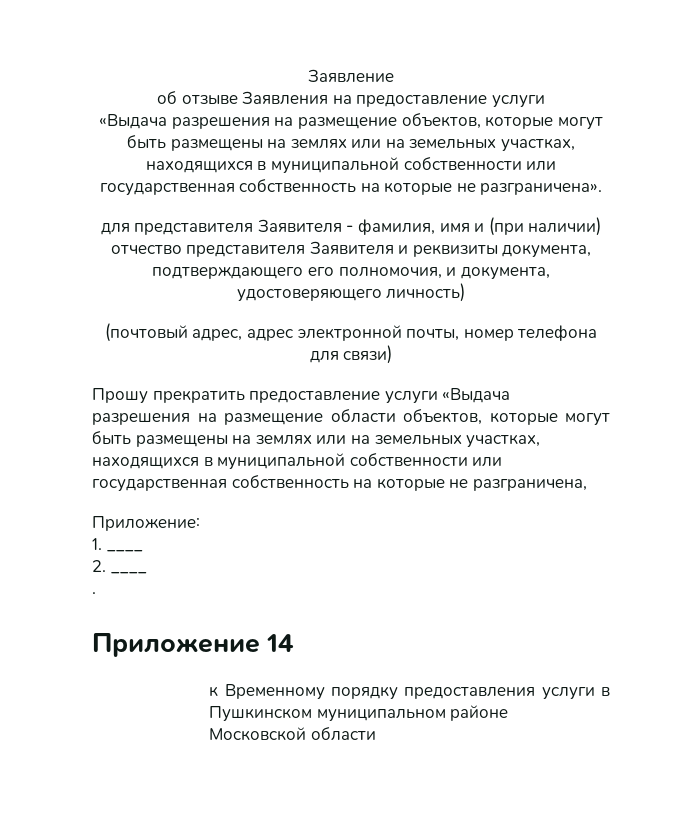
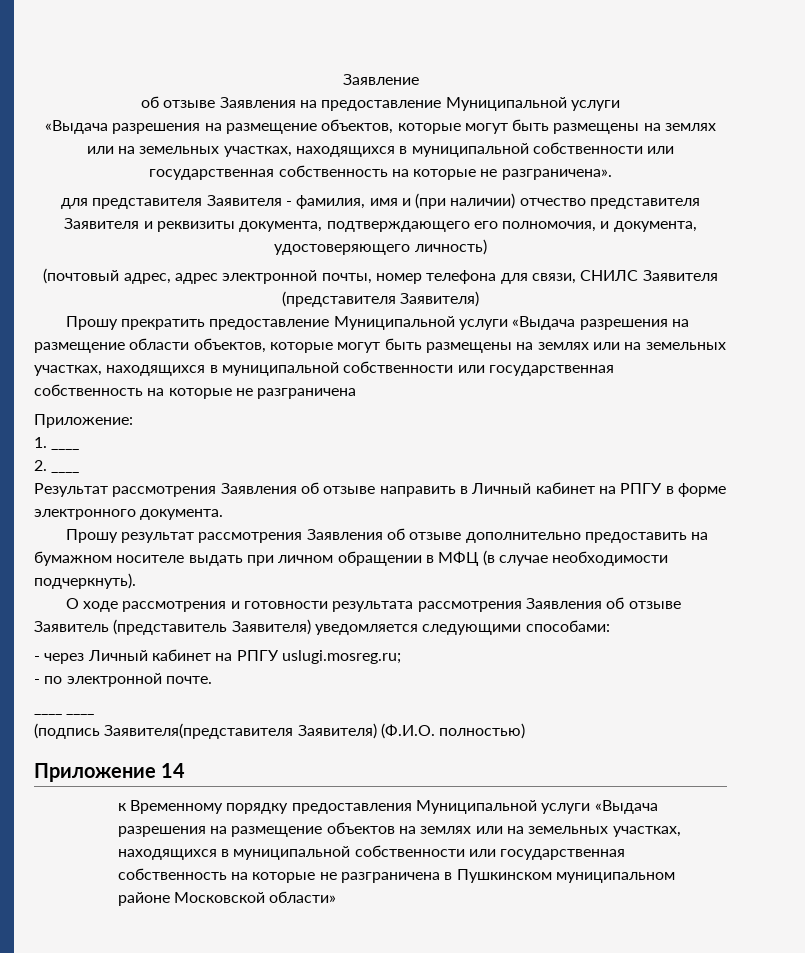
- об отзыве Заявления на предоставление услуги
+ об отзыве Заявления на предоставление Муниципальной услуги
- (почтовый адрес, адрес электронной почты, номер телефона для связи)
+ (почтовый адрес, адрес электронной почты, номер телефона для связи, СНИЛС Заявителя (представителя Заявителя)
- Прошу прекратить предоставление услуги «Выдача разрешения на размещение области объектов, которые могут быть размещены на землях или на земельных участках, находящихся в муниципальной собственности или государственная собственность на которые не разграничена,
+ Прошу прекратить предоставление Муниципальной услуги «Выдача разрешения на размещение области объектов, которые могут быть размещены на землях или на земельных участках, находящихся в муниципальной собственности или государственная собственность на которые не разграничена
- .
+ Результат рассмотрения Заявления об отзыве направить в Личный кабинет на РПГУ в форме электронного документа.
+ Прошу результат рассмотрения Заявления об отзыве дополнительно предоставить на бумажном носителе выдать при личном обращении в МФЦ (в случае необходимости подчеркнуть).
+ О ходе рассмотрения и готовности результата рассмотрения Заявления об отзыве Заявитель (представитель Заявителя) уведомляется следующими способами:
+ - через Личный кабинет на РПГУ uslugi.mosreg.ru;
+ - по электронной почте.
+ ____ ____
+ (подпись Заявителя(представителя Заявителя) (Ф.И.О. полностью)
- к Временному порядку предоставления услуги в Пушкинском муниципальном районе Московской области
+ к Временному порядку предоставления Муниципальной услуги «Выдача разрешения на размещение объектов на землях или на земельных участках, находящихся в муниципальной собственности или государственная собственность на которые не разграничена в Пушкинском муниципальном районе Московской области»

